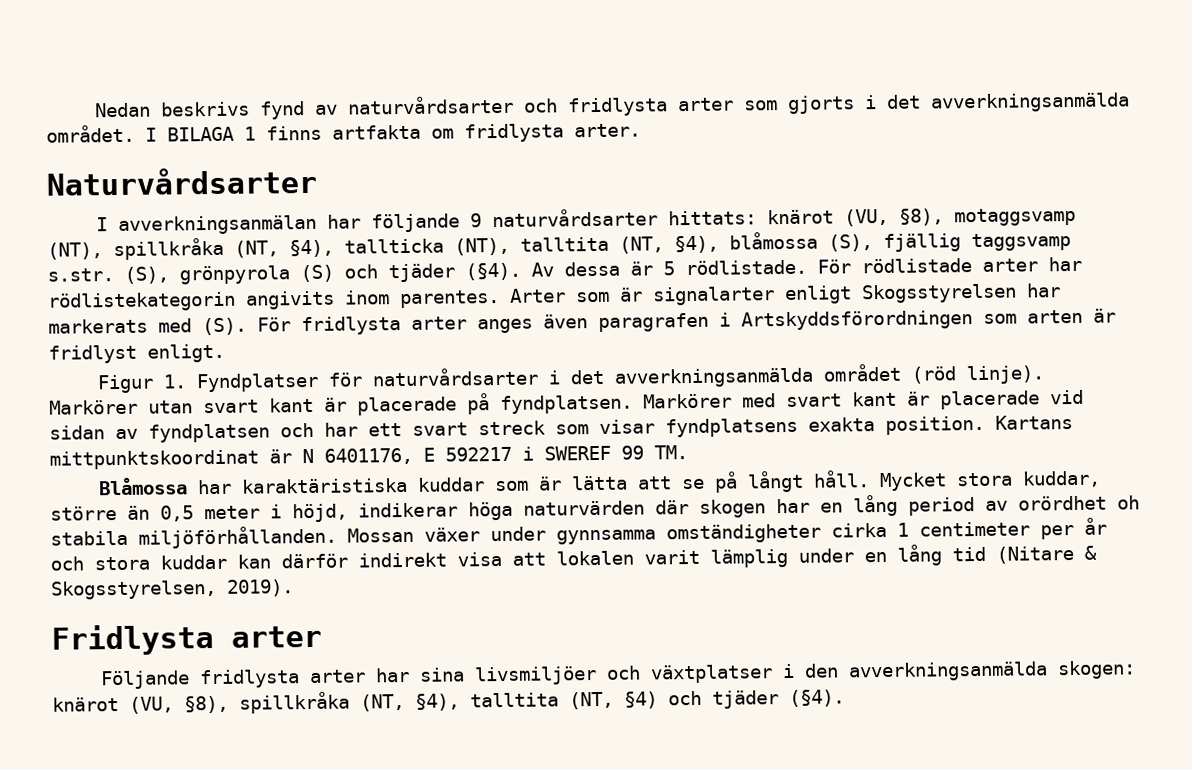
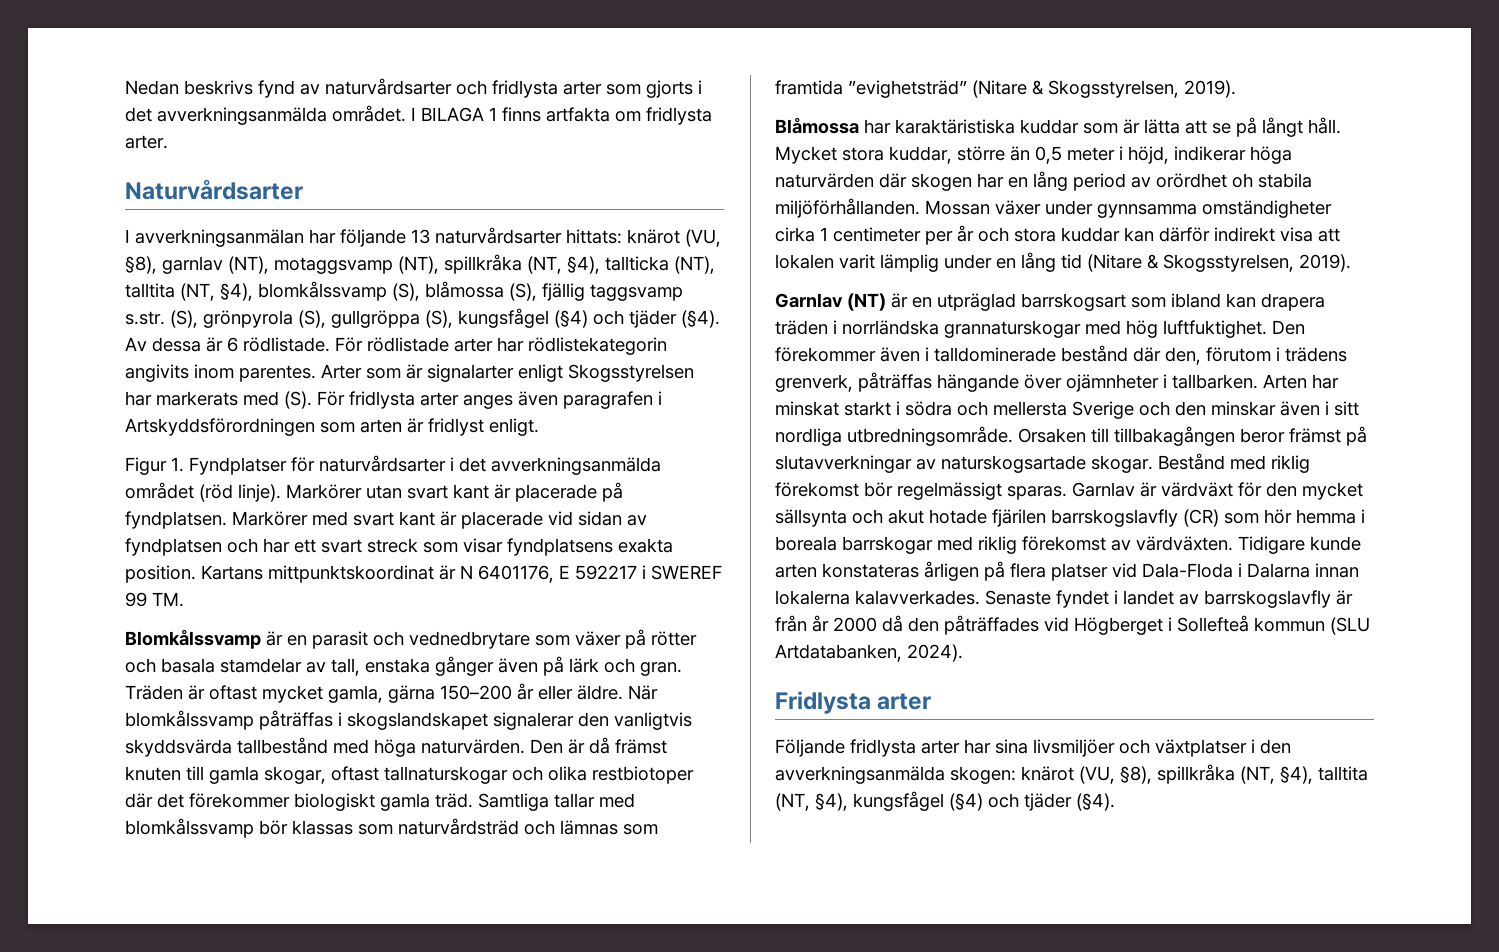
- I avverkningsanmälan har följande 9 naturvårdsarter hittats: knärot (VU, §8), motaggsvamp (NT), spillkråka (NT, §4), tallticka (NT), talltita (NT, §4), blåmossa (S), fjällig taggsvamp s.str. (S), grönpyrola (S) och tjäder (§4).
+ I avverkningsanmälan har följande 13 naturvårdsarter hittats: knärot (VU, §8), garnlav (NT), motaggsvamp (NT), spillkråka (NT, §4), tallticka (NT), talltita (NT, §4), blomkålssvamp (S), blåmossa (S), fjällig taggsvamp s.str. (S), grönpyrola (S), gullgröppa (S), kungsfågel (§4) och tjäder (§4).
- Av dessa är 5 rödlistade.
+ Av dessa är 6 rödlistade.
+ Blomkålssvamp är en parasit och vednedbrytare som växer på rötter och basala stamdelar av tall, enstaka gånger även på lärk och gran. Träden är oftast mycket gamla, gärna 150–200 år eller äldre. När blomkålssvamp påträffas i skogslandskapet signalerar den vanligtvis skyddsvärda tallbestånd med höga naturvärden. Den är då främst knuten till gamla skogar, oftast tallnaturskogar och olika restbiotoper där det förekommer biologiskt gamla träd. Samtliga tallar med blomkålssvamp bör klassas som naturvårdsträd och lämnas som framtida ”evighetsträd” (Nitare & Skogsstyrelsen, 2019).
+ Garnlav (NT) är en utpräglad barrskogsart som ibland kan drapera träden i norrländska grannaturskogar med hög luftfuktighet. Den förekommer även i talldominerade bestånd där den, förutom i trädens grenverk, påträffas hängande över ojämnheter i tallbarken. Arten har minskat starkt i södra och mellersta Sverige och den minskar även i sitt nordliga utbredningsområde. Orsaken till tillbakagången beror främst på slutavverkningar av naturskogsartade skogar. Bestånd med riklig förekomst bör regelmässigt sparas. Garnlav är värdväxt för den mycket sällsynta och akut hotade fjärilen barrskogslavfly (CR) som hör hemma i boreala barrskogar med riklig förekomst av värdväxten. Tidigare kunde arten konstateras årligen på flera platser vid Dala-Floda i Dalarna innan lokalerna kalavverkades. Senaste fyndet i landet av barrskogslavfly är från år 2000 då den påträffades vid Högberget i Sollefteå kommun (SLU Artdatabanken, 2024).
- Följande fridlysta arter har sina livsmiljöer och växtplatser i den avverkningsanmälda skogen: knärot (VU, §8), spillkråka (NT, §4), talltita (NT, §4) och tjäder (§4).
+ Följande fridlysta arter har sina livsmiljöer och växtplatser i den avverkningsanmälda skogen: knärot (VU, §8), spillkråka (NT, §4), talltita (NT, §4), kungsfågel (§4) och tjäder (§4).

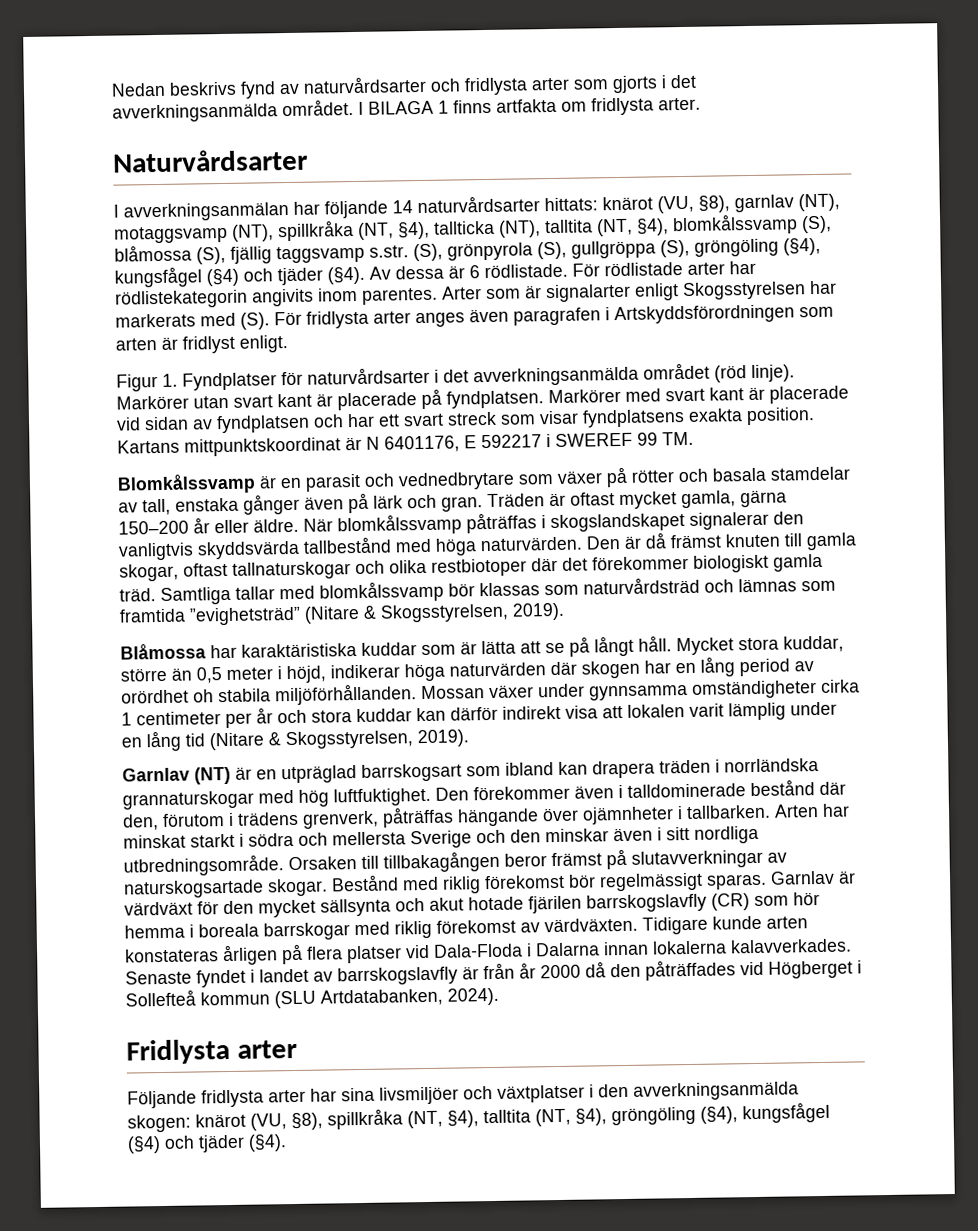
- I avverkningsanmälan har följande 13 naturvårdsarter hittats: knärot (VU, §8), garnlav (NT), motaggsvamp (NT), spillkråka (NT, §4), tallticka (NT), talltita (NT, §4), blomkålssvamp (S), blåmossa (S), fjällig taggsvamp s.str. (S), grönpyrola (S), gullgröppa (S), kungsfågel (§4) och tjäder (§4).
+ I avverkningsanmälan har följande 14 naturvårdsarter hittats: knärot (VU, §8), garnlav (NT), motaggsvamp (NT), spillkråka (NT, §4), tallticka (NT), talltita (NT, §4), blomkålssvamp (S), blåmossa (S), fjällig taggsvamp s.str. (S), grönpyrola (S), gullgröppa (S), gröngöling (§4), kungsfågel (§4) och tjäder (§4).
- Följande fridlysta arter har sina livsmiljöer och växtplatser i den avverkningsanmälda skogen: knärot (VU, §8), spillkråka (NT, §4), talltita (NT, §4), kungsfågel (§4) och tjäder (§4).
+ Följande fridlysta arter har sina livsmiljöer och växtplatser i den avverkningsanmälda skogen: knärot (VU, §8), spillkråka (NT, §4), talltita (NT, §4), gröngöling (§4), kungsfågel (§4) och tjäder (§4).

